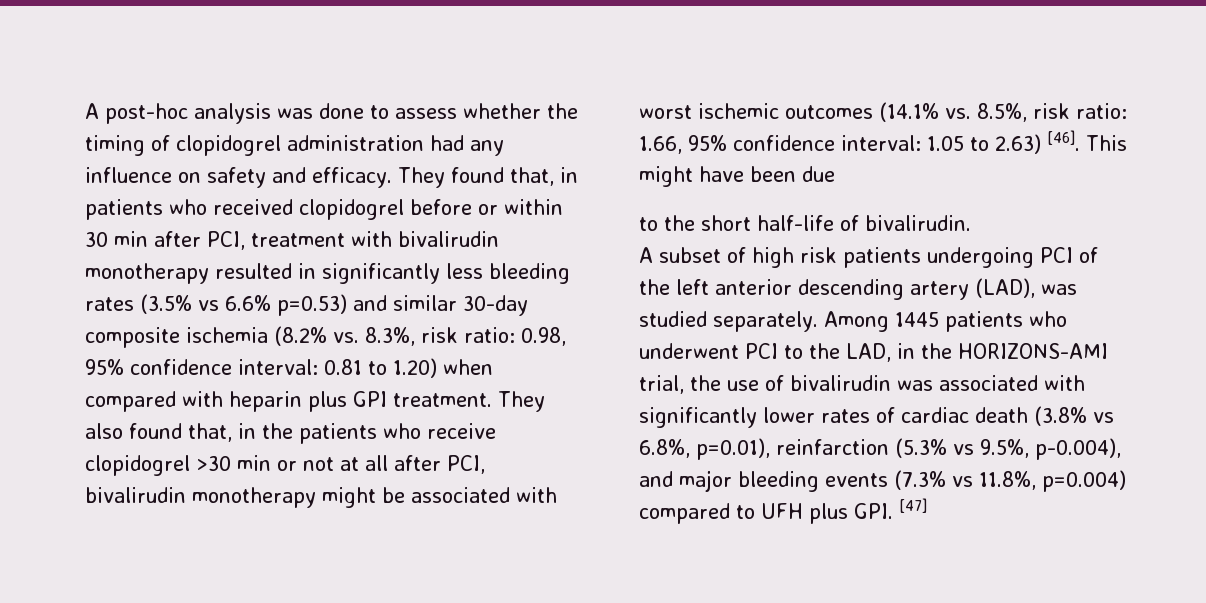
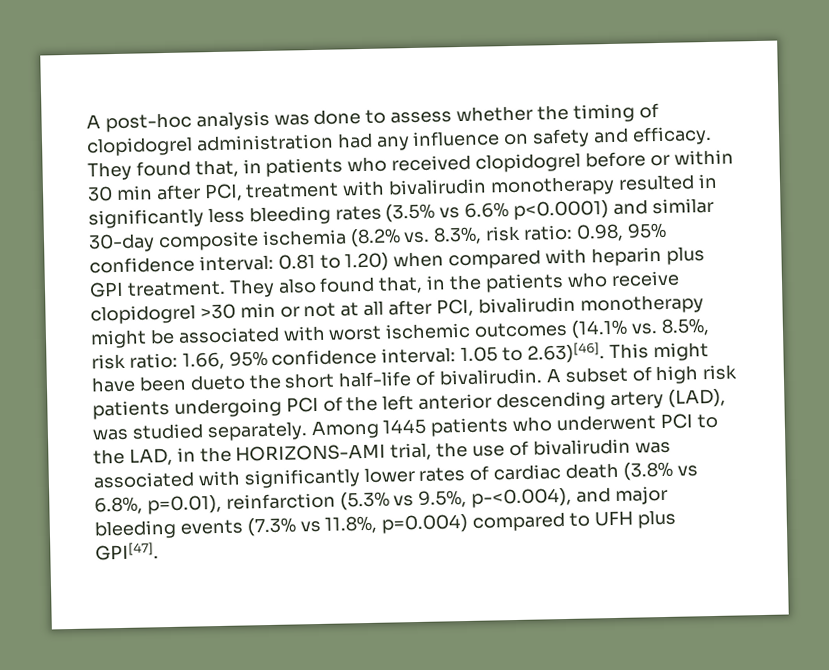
- They found that, in patients who received clopidogrel before or within 30 min after PCI, treatment with bivalirudin monotherapy resulted in significantly less bleeding rates (3.5% vs 6.6% p=0.53) and similar 30-day composite ischemia (8.2% vs. 8.3%, risk ratio: 0.98, 95% confidence interval: 0.81 to 1.20) when compared with heparin plus GPI treatment.
+ They found that, in patients who received clopidogrel before or within 30 min after PCI, treatment with bivalirudin monotherapy resulted in significantly less bleeding rates (3.5% vs 6.6% p<0.0001) and similar 30-day composite ischemia (8.2% vs. 8.3%, risk ratio: 0.98, 95% confidence interval: 0.81 to 1.20) when compared with heparin plus GPI treatment.
- 1.05 to 2.63) [46]. This might have been due
- to the short half-life of bivalirudin.
- A subset of high risk patients undergoing PCI of the left anterior descending artery (LAD), was studied separately.
+ 1.05 to 2.63)[46]. This might have been dueto the short half-life of bivalirudin. A subset of high risk patients undergoing PCI of the left anterior descending artery (LAD), was studied separately.
- Among 1445 patients who underwent PCI to the LAD, in the HORIZONS-AMI trial, the use of bivalirudin was associated with significantly lower rates of cardiac death (3.8% vs 6.8%, p=0.01), reinfarction (5.3% vs 9.5%, p-0.004), and major bleeding events (7.3% vs 11.8%, p=0.004) compared to UFH plus GPI. [47]
+ Among 1445 patients who underwent PCI to the LAD, in the HORIZONS-AMI trial, the use of bivalirudin was associated with significantly lower rates of cardiac death (3.8% vs 6.8%, p=0.01), reinfarction (5.3% vs 9.5%, p-<0.004), and major bleeding events (7.3% vs 11.8%, p=0.004) compared to UFH plus GPI[47].

